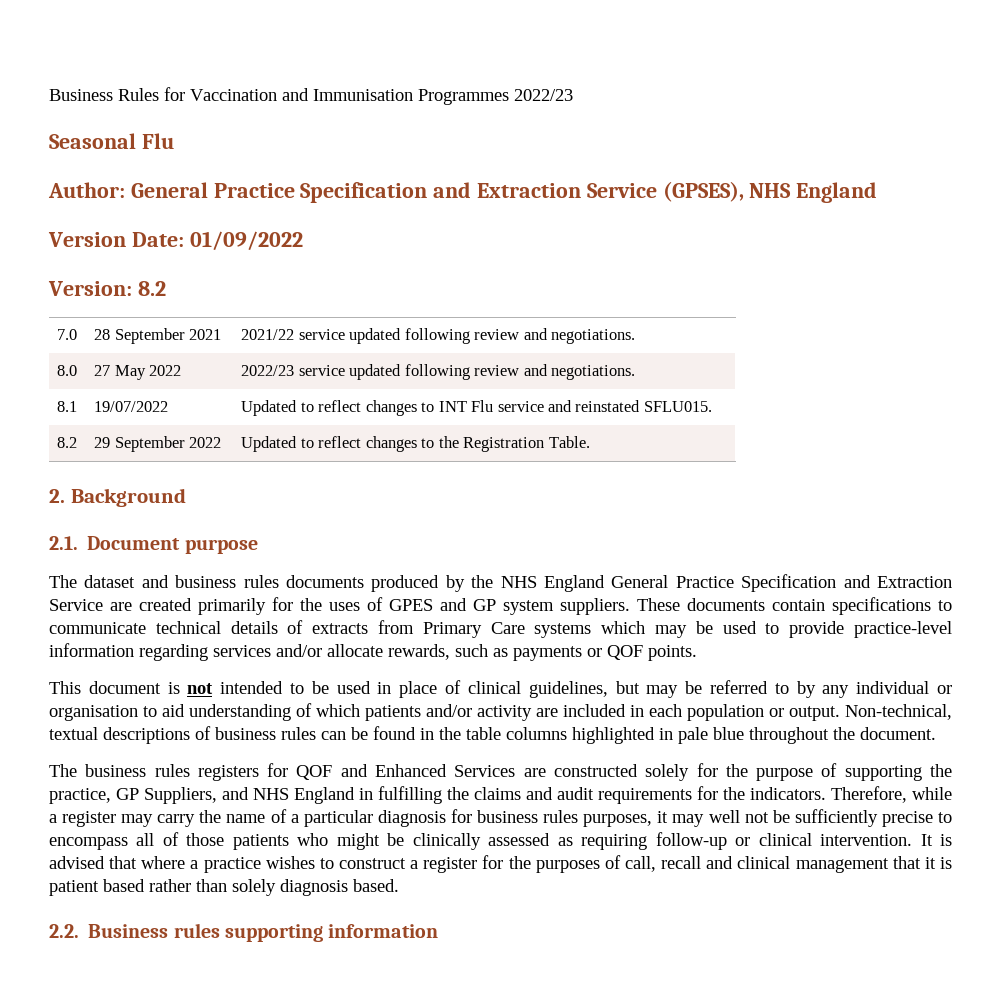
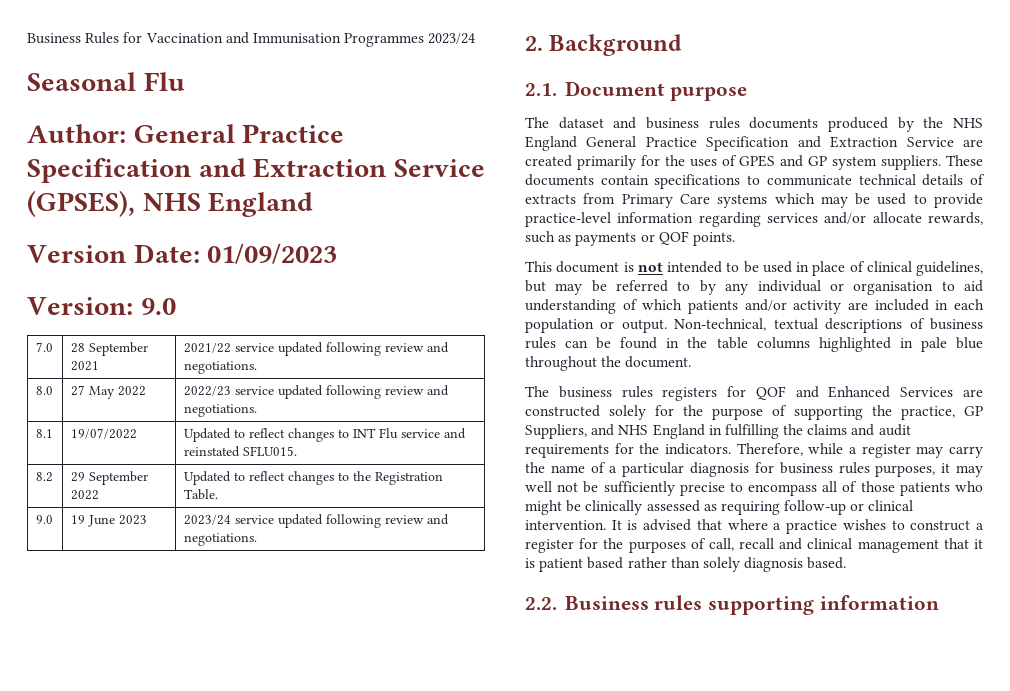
- Business Rules for Vaccination and Immunisation Programmes 2022/23
+ Business Rules for Vaccination and Immunisation Programmes 2023/24
- Version Date: 01/09/2022
+ Version Date: 01/09/2023
- Version: 8.2
+ Version: 9.0
+ 9.0 | 19 June 2023 | 2023/24 service updated following review and negotiations.

